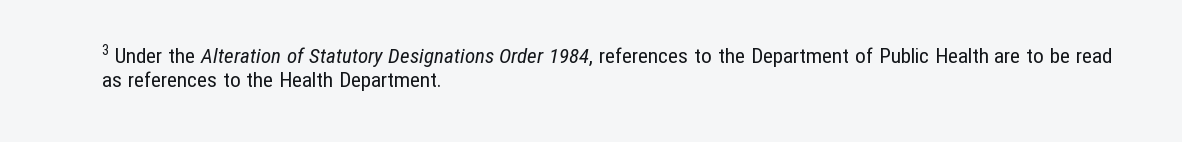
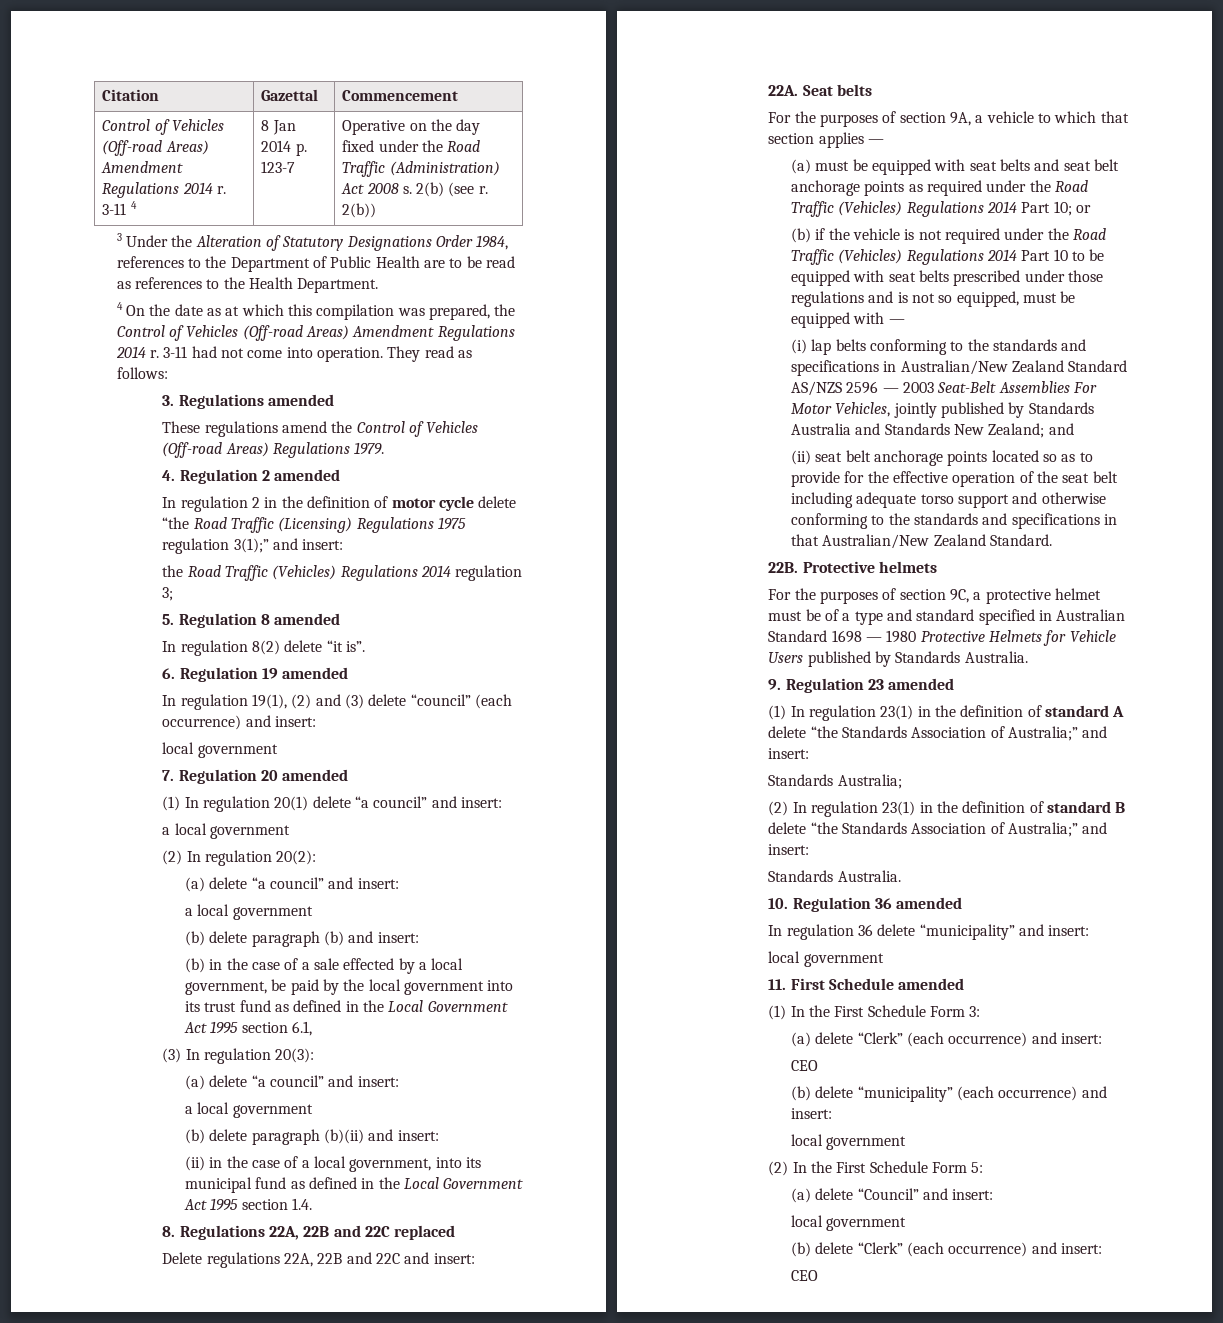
+ Citation | Gazettal | Commencement
+ Control of Vehicles (Off-road Areas) Amendment Regulations 2014 r. 3-11 4 | 8 Jan 2014 p. 123-7 | Operative on the day fixed under the Road Traffic (Administration) Act 2008 s. 2(b) (see r. 2(b))
+ 4 On the date as at which this compilation was prepared, the Control of Vehicles (Off-road Areas) Amendment Regulations 2014 r. 3-11 had not come into operation. They read as follows:
+ 3. Regulations amended
+ These regulations amend the Control of Vehicles (Off-road Areas) Regulations 1979.
+ 4. Regulation 2 amended
+ In regulation 2 in the definition of motor cycle delete “the Road Traffic (Licensing) Regulations 1975 regulation 3(1);” and insert:
+ the Road Traffic (Vehicles) Regulations 2014 regulation 3;
+ 5. Regulation 8 amended
+ In regulation 8(2) delete “it is”.
+ 6. Regulation 19 amended
+ In regulation 19(1), (2) and (3) delete “council” (each occurrence) and insert:
+ local government
+ 7. Regulation 20 amended
+ (1) In regulation 20(1) delete “a council” and insert:
+ a local government
+ (2) In regulation 20(2):
+ (a) delete “a council” and insert:
+ a local government
+ (b) delete paragraph (b) and insert:
+ (b) in the case of a sale effected by a local government, be paid by the local government into its trust fund as defined in the Local Government Act 1995 section 6.1,
+ (3) In regulation 20(3):
+ (a) delete “a council” and insert:
+ a local government
+ (b) delete paragraph (b)(ii) and insert:
+ (ii) in the case of a local government, into its municipal fund as defined in the Local Government Act 1995 section 1.4.
+ 8. Regulations 22A, 22B and 22C replaced
+ Delete regulations 22A, 22B and 22C and insert:
+ 22A. Seat belts
+ For the purposes of section 9A, a vehicle to which that section applies —
+ (a) must be equipped with seat belts and seat belt anchorage points as required under the Road Traffic (Vehicles) Regulations 2014 Part 10; or
+ (b) if the vehicle is not required under the Road Traffic (Vehicles) Regulations 2014 Part 10 to be equipped with seat belts prescribed under those regulations and is not so equipped, must be equipped with —
+ (i) lap belts conforming to the standards and specifications in Australian/New Zealand Standard AS/NZS 2596 — 2003 Seat-Belt Assemblies For Motor Vehicles, jointly published by Standards Australia and Standards New Zealand; and
+ (ii) seat belt anchorage points located so as to provide for the effective operation of the seat belt including adequate torso support and otherwise conforming to the standards and specifications in that Australian/New Zealand Standard.
+ 22B. Protective helmets
+ For the purposes of section 9C, a protective helmet must be of a type and standard specified in Australian Standard 1698 — 1980 Protective Helmets for Vehicle Users published by Standards Australia.
+ 9. Regulation 23 amended
+ (1) In regulation 23(1) in the definition of standard A delete “the Standards Association of Australia;” and insert:
+ Standards Australia;
+ (2) In regulation 23(1) in the definition of standard B delete “the Standards Association of Australia;” and insert:
+ Standards Australia.
+ 10. Regulation 36 amended
+ In regulation 36 delete “municipality” and insert:
+ local government
+ 11. First Schedule amended
+ (1) In the First Schedule Form 3:
+ (a) delete “Clerk” (each occurrence) and insert:
+ CEO
+ (b) delete “municipality” (each occurrence) and insert:
+ local government
+ (2) In the First Schedule Form 5:
+ (a) delete “Council” and insert:
+ local government
+ (b) delete “Clerk” (each occurrence) and insert:
+ CEO

